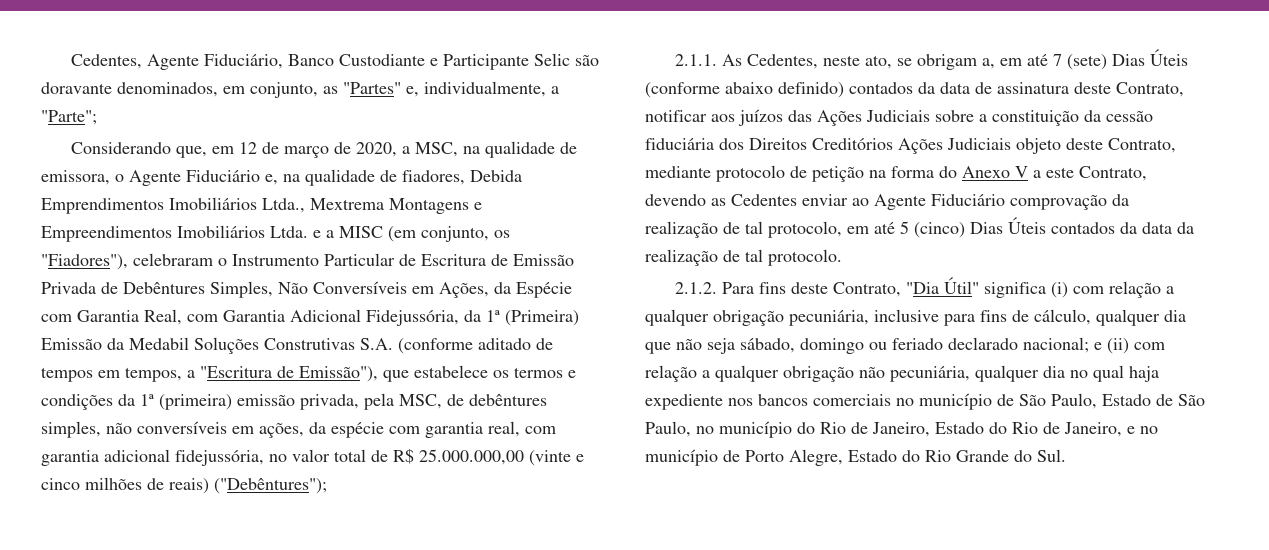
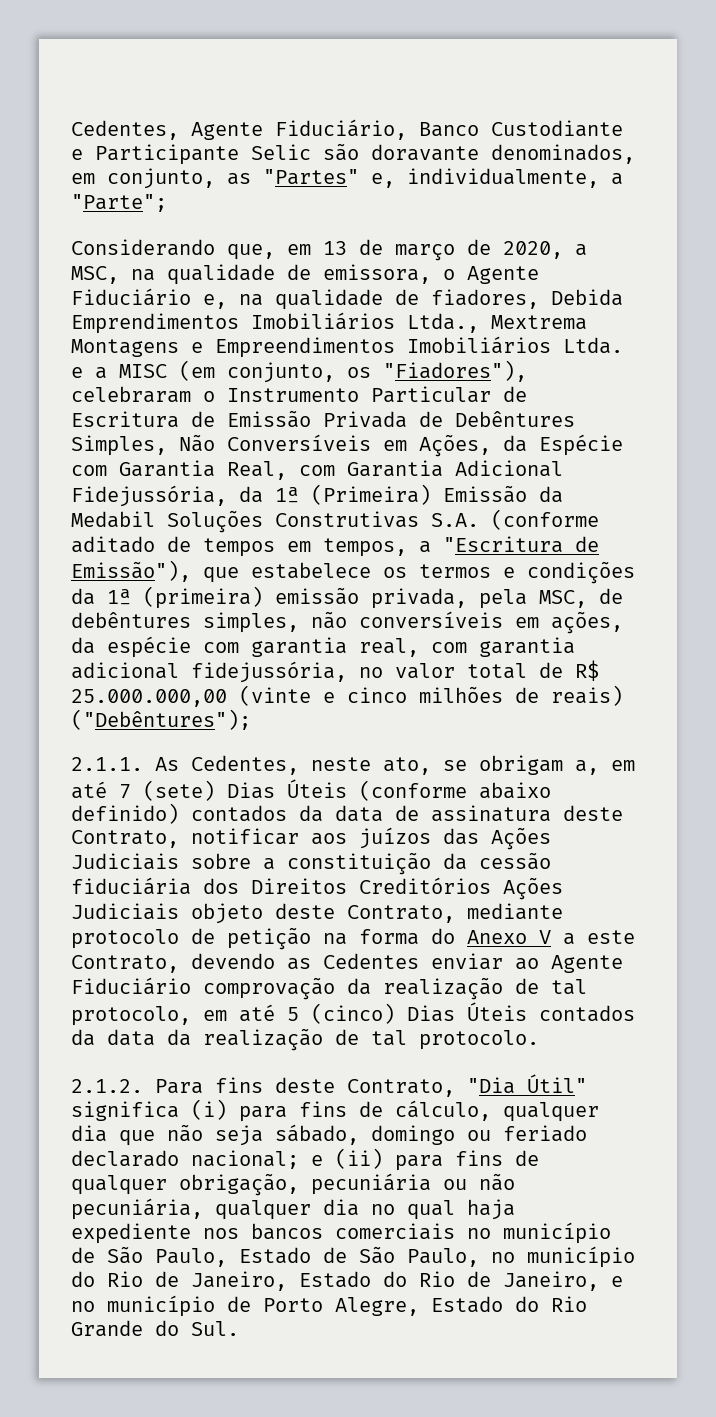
- Considerando que, em 12 de março de 2020, a MSC, na qualidade de emissora, o Agente Fiduciário e, na qualidade de fiadores, Debida Emprendimentos Imobiliários Ltda., Mextrema Montagens e Empreendimentos Imobiliários Ltda. e a MISC (em conjunto, os "Fiadores"), celebraram o Instrumento Particular de Escritura de Emissão Privada de Debêntures Simples, Não Conversíveis em Ações, da Espécie com Garantia Real, com Garantia Adicional Fidejussória, da 1ª (Primeira) Emissão da Medabil Soluções Construtivas S.A. (conforme aditado de tempos em tempos, a "Escritura de Emissão"), que estabelece os termos e condições da 1ª (primeira) emissão privada, pela MSC, de debêntures simples, não conversíveis em ações, da espécie com garantia real, com garantia adicional fidejussória, no valor total de R$ 25.000.000,00 (vinte e cinco milhões de reais) ("Debêntures");
+ Considerando que, em 13 de março de 2020, a MSC, na qualidade de emissora, o Agente Fiduciário e, na qualidade de fiadores, Debida Emprendimentos Imobiliários Ltda., Mextrema Montagens e Empreendimentos Imobiliários Ltda. e a MISC (em conjunto, os "Fiadores"), celebraram o Instrumento Particular de Escritura de Emissão Privada de Debêntures Simples, Não Conversíveis em Ações, da Espécie com Garantia Real, com Garantia Adicional Fidejussória, da 1ª (Primeira) Emissão da Medabil Soluções Construtivas S.A. (conforme aditado de tempos em tempos, a "Escritura de Emissão"), que estabelece os termos e condições da 1ª (primeira) emissão privada, pela MSC, de debêntures simples, não conversíveis em ações, da espécie com garantia real, com garantia adicional fidejussória, no valor total de R$ 25.000.000,00 (vinte e cinco milhões de reais) ("Debêntures");
- 2.1.2. Para fins deste Contrato, "Dia Útil" significa (i) com relação a qualquer obrigação pecuniária, inclusive para fins de cálculo, qualquer dia que não seja sábado, domingo ou feriado declarado nacional;
+ 2.1.2. Para fins deste Contrato, "Dia Útil" significa (i) para fins de cálculo, qualquer dia que não seja sábado, domingo ou feriado declarado nacional;
- e (ii) com relação a qualquer obrigação não pecuniária, qualquer dia no qual haja expediente nos bancos comerciais no município de São Paulo, Estado de São Paulo, no município do Rio de Janeiro, Estado do Rio de Janeiro, e no município de Porto Alegre, Estado do Rio Grande do Sul.
+ e (ii) para fins de qualquer obrigação, pecuniária ou não pecuniária, qualquer dia no qual haja expediente nos bancos comerciais no município de São Paulo, Estado de São Paulo, no município do Rio de Janeiro, Estado do Rio de Janeiro, e no município de Porto Alegre, Estado do Rio Grande do Sul.

